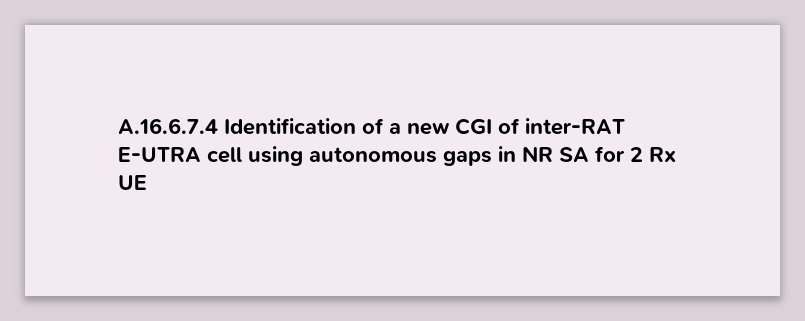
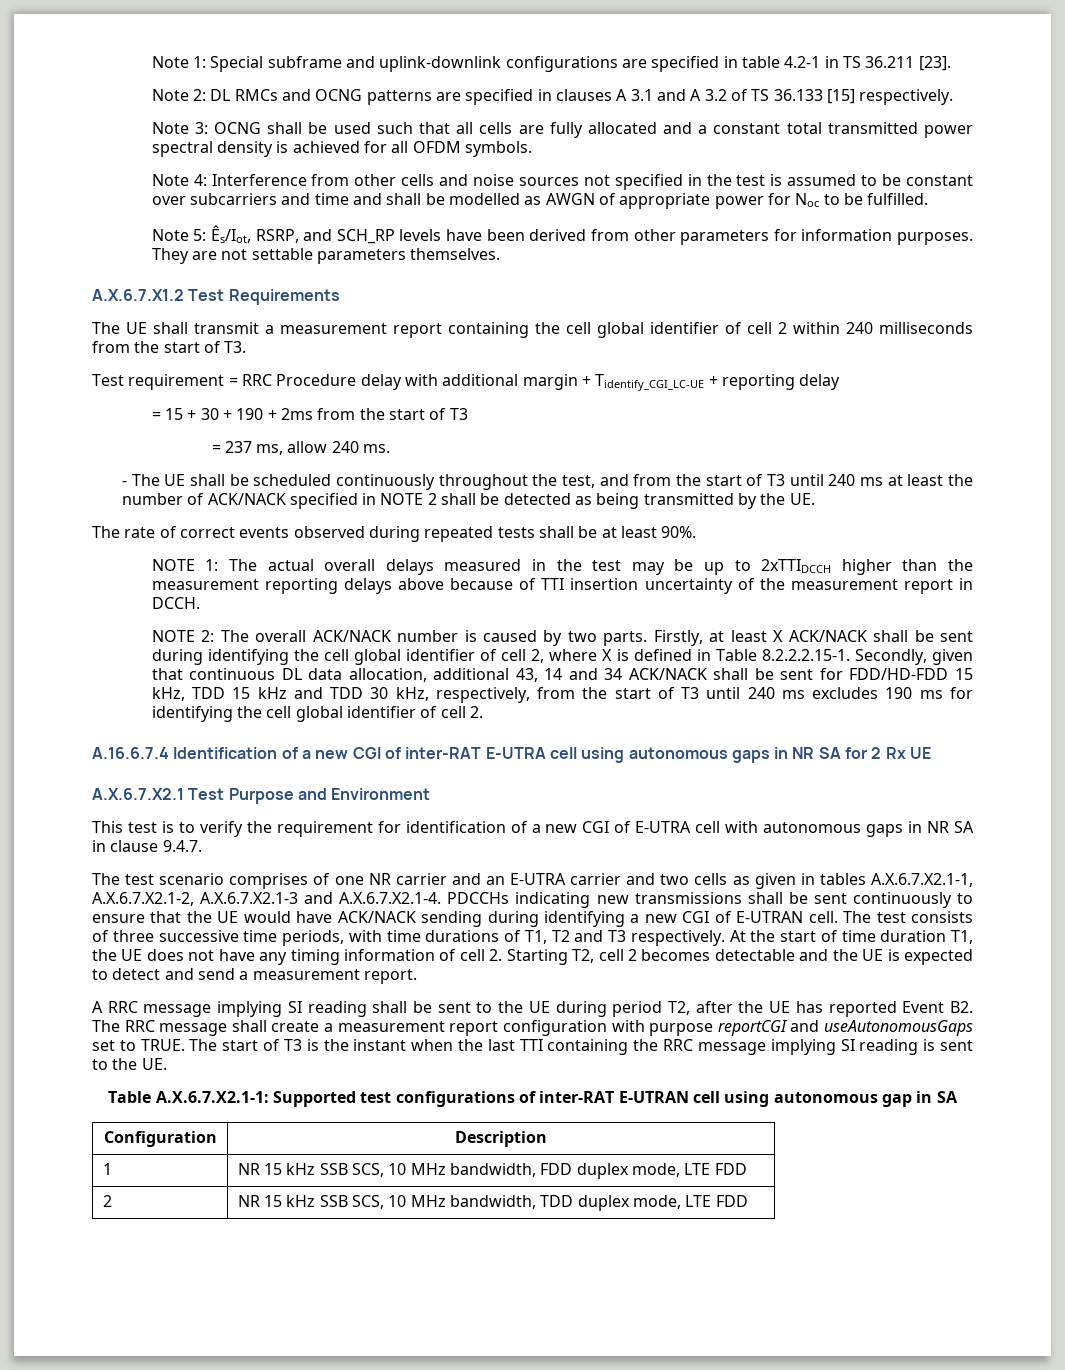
+ Note 1: Special subframe and uplink-downlink configurations are specified in table 4.2-1 in TS 36.211 [23].
+ Note 2: DL RMCs and OCNG patterns are specified in clauses A 3.1 and A 3.2 of TS 36.133 [15] respectively.
+ Note 3: OCNG shall be used such that all cells are fully allocated and a constant total transmitted power spectral density is achieved for all OFDM symbols.
+ Note 4: Interference from other cells and noise sources not specified in the test is assumed to be constant over subcarriers and time and shall be modelled as AWGN of appropriate power for Noc to be fulfilled.
+ Note 5: Ês/Iot, RSRP, and SCH_RP levels have been derived from other parameters for information purposes. They are not settable parameters themselves.
+ A.X.6.7.X1.2 Test Requirements
+ The UE shall transmit a measurement report containing the cell global identifier of cell 2 within 240 milliseconds from the start of T3.
+ Test requirement = RRC Procedure delay with additional margin + Tidentify_CGI_LC-UE + reporting delay
+ = 15 + 30 + 190 + 2ms from the start of T3
+ = 237 ms, allow 240 ms.
+ - The UE shall be scheduled continuously throughout the test, and from the start of T3 until 240 ms at least the number of ACK/NACK specified in NOTE 2 shall be detected as being transmitted by the UE.
+ The rate of correct events observed during repeated tests shall be at least 90%.
+ NOTE 1: The actual overall delays measured in the test may be up to 2xTTIDCCH higher than the measurement reporting delays above because of TTI insertion uncertainty of the measurement report in DCCH.
+ NOTE 2: The overall ACK/NACK number is caused by two parts. Firstly, at least X ACK/NACK shall be sent during identifying the cell global identifier of cell 2, where X is defined in Table 8.2.2.2.15-1. Secondly, given that continuous DL data allocation, additional 43, 14 and 34 ACK/NACK shall be sent for FDD/HD-FDD 15 kHz, TDD 15 kHz and TDD 30 kHz, respectively, from the start of T3 until 240 ms excludes 190 ms for identifying the cell global identifier of cell 2.
+ A.X.6.7.X2.1 Test Purpose and Environment
+ This test is to verify the requirement for identification of a new CGI of E-UTRA cell with autonomous gaps in NR SA in clause 9.4.7.
+ The test scenario comprises of one NR carrier and an E-UTRA carrier and two cells as given in tables A.X.6.7.X2.1-1, A.X.6.7.X2.1-2, A.X.6.7.X2.1-3 and A.X.6.7.X2.1-4. PDCCHs indicating new transmissions shall be sent continuously to ensure that the UE would have ACK/NACK sending during identifying a new CGI of E-UTRAN cell. The test consists of three successive time periods, with time durations of T1, T2 and T3 respectively. At the start of time duration T1, the UE does not have any timing information of cell 2. Starting T2, cell 2 becomes detectable and the UE is expected to detect and send a measurement report.
+ A RRC message implying SI reading shall be sent to the UE during period T2, after the UE has reported Event B2. The RRC message shall create a measurement report configuration with purpose reportCGI and useAutonomousGaps set to TRUE. The start of T3 is the instant when the last TTI containing the RRC message implying SI reading is sent to the UE.
+ Table A.X.6.7.X2.1-1: Supported test configurations of inter-RAT E-UTRAN cell using autonomous gap in SA
+ Configuration | Description
+ 1 | NR 15 kHz SSB SCS, 10 MHz bandwidth, FDD duplex mode, LTE FDD
+ 2 | NR 15 kHz SSB SCS, 10 MHz bandwidth, TDD duplex mode, LTE FDD

